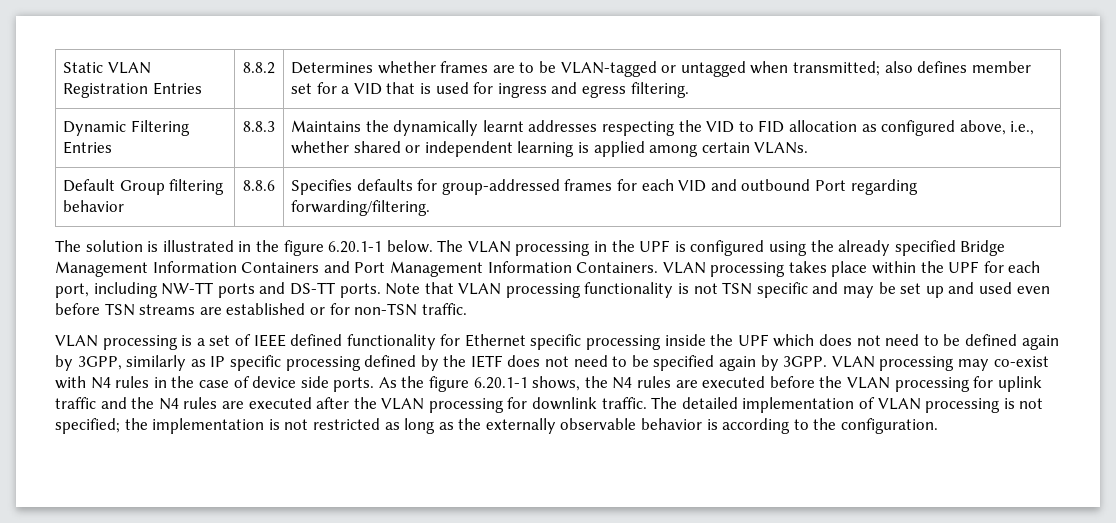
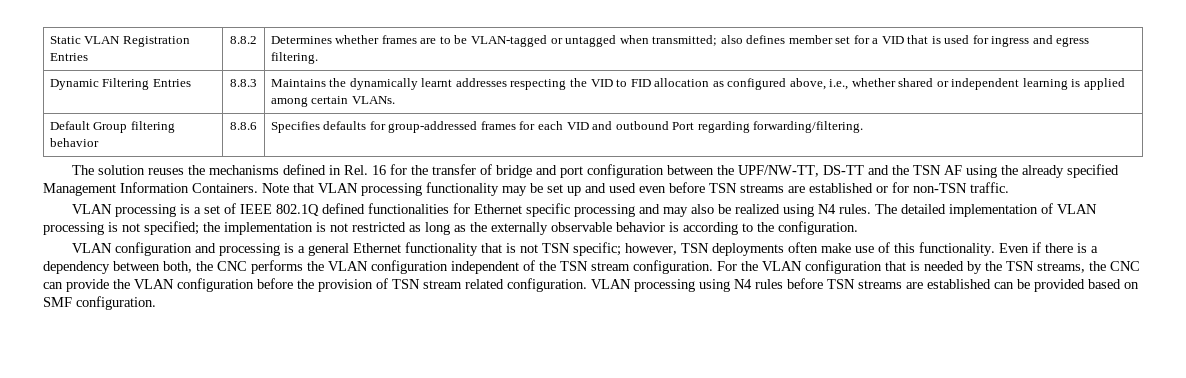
- The solution is illustrated in the figure 6.20.1-1 below. The VLAN processing in the UPF is configured using the already specified Bridge Management Information Containers and Port Management Information Containers. VLAN processing takes place within the UPF for each port, including NW-TT ports and DS-TT ports.
+ The solution reuses the mechanisms defined in Rel. 16 for the transfer of bridge and port configuration between the UPF/NW-TT, DS-TT and the TSN AF using the already specified Management Information Containers.
- Note that VLAN processing functionality is not TSN specific and may be set up and used even before TSN streams are established or for non-TSN traffic.
+ Note that VLAN processing functionality may be set up and used even before TSN streams are established or for non-TSN traffic.
- VLAN processing is a set of IEEE defined functionality for Ethernet specific processing inside the UPF which does not need to be defined again by 3GPP, similarly as IP specific processing defined by the IETF does not need to be specified again by 3GPP. VLAN processing may co-exist with N4 rules in the case of device side ports. As the figure 6.20.1-1 shows, the N4 rules are executed before the VLAN processing for uplink traffic and the N4 rules are executed after the VLAN processing for downlink traffic.
+ VLAN processing is a set of IEEE 802.1Q defined functionalities for Ethernet specific processing and may also be realized using N4 rules.
+ VLAN configuration and processing is a general Ethernet functionality that is not TSN specific; however, TSN deployments often make use of this functionality. Even if there is a dependency between both, the CNC performs the VLAN configuration independent of the TSN stream configuration. For the VLAN configuration that is needed by the TSN streams, the CNC can provide the VLAN configuration before the provision of TSN stream related configuration. VLAN processing using N4 rules before TSN streams are established can be provided based on SMF configuration.

